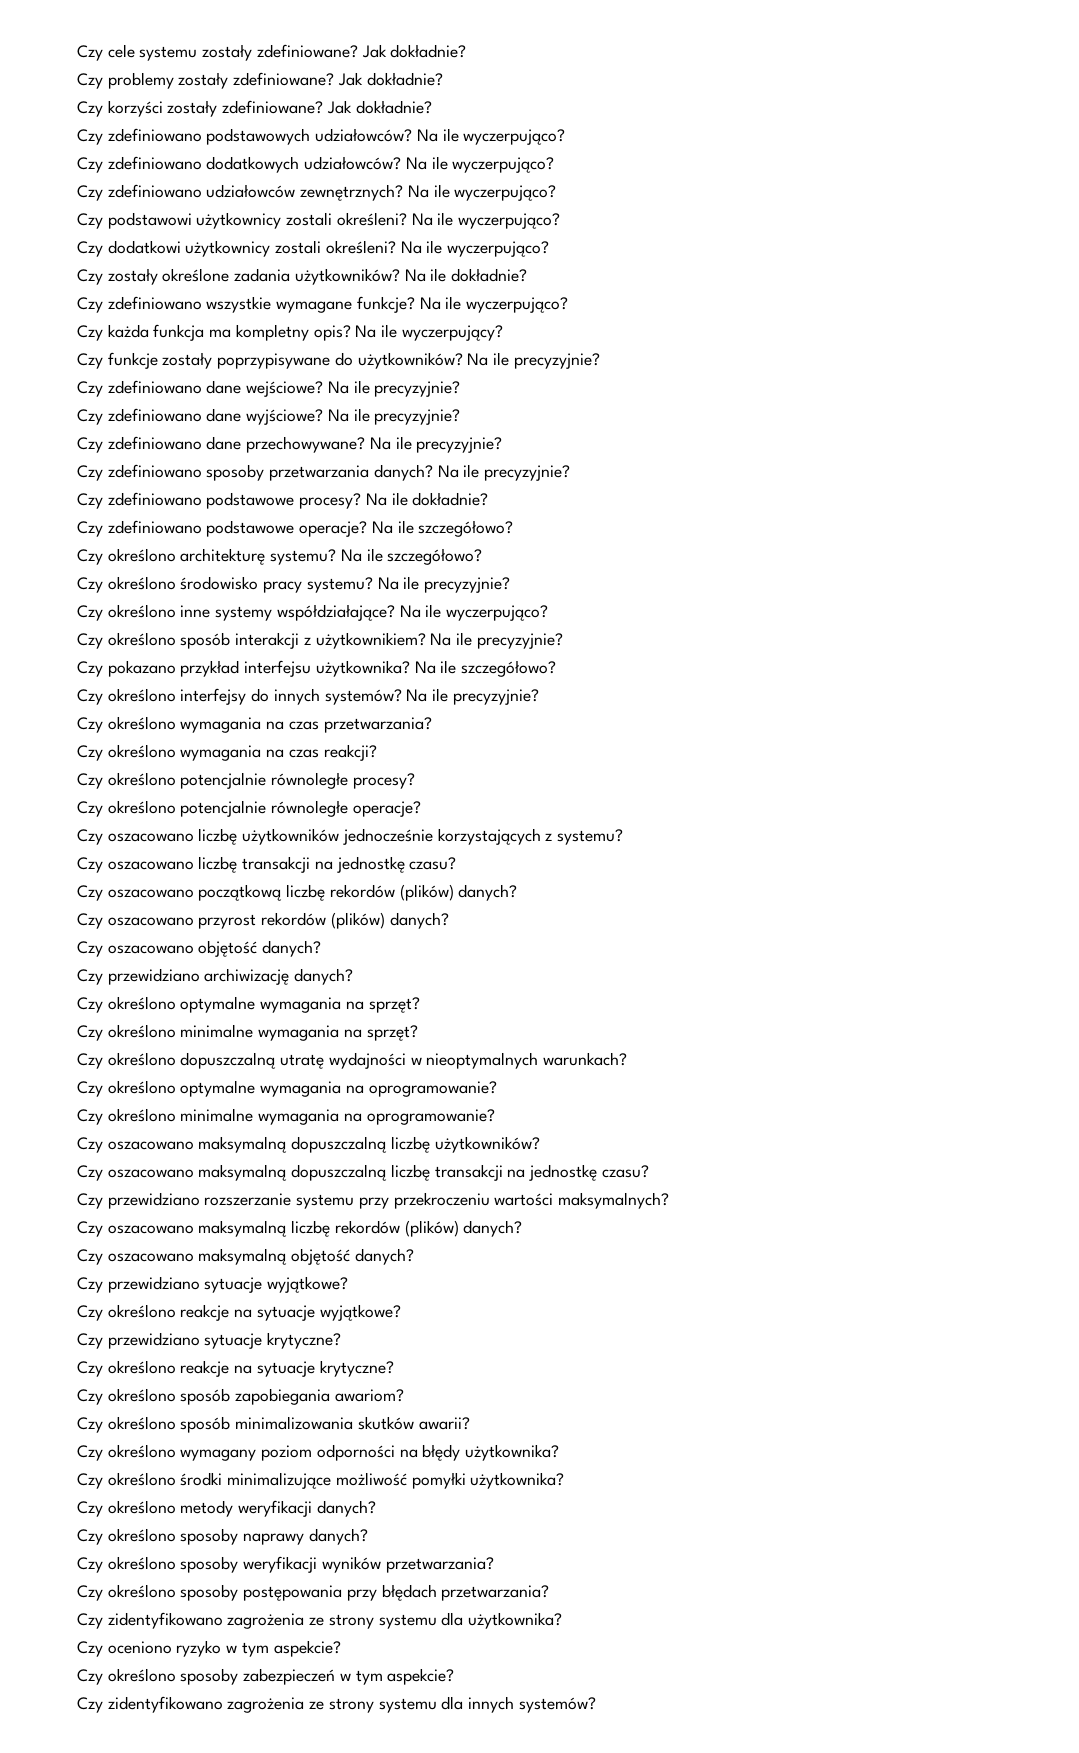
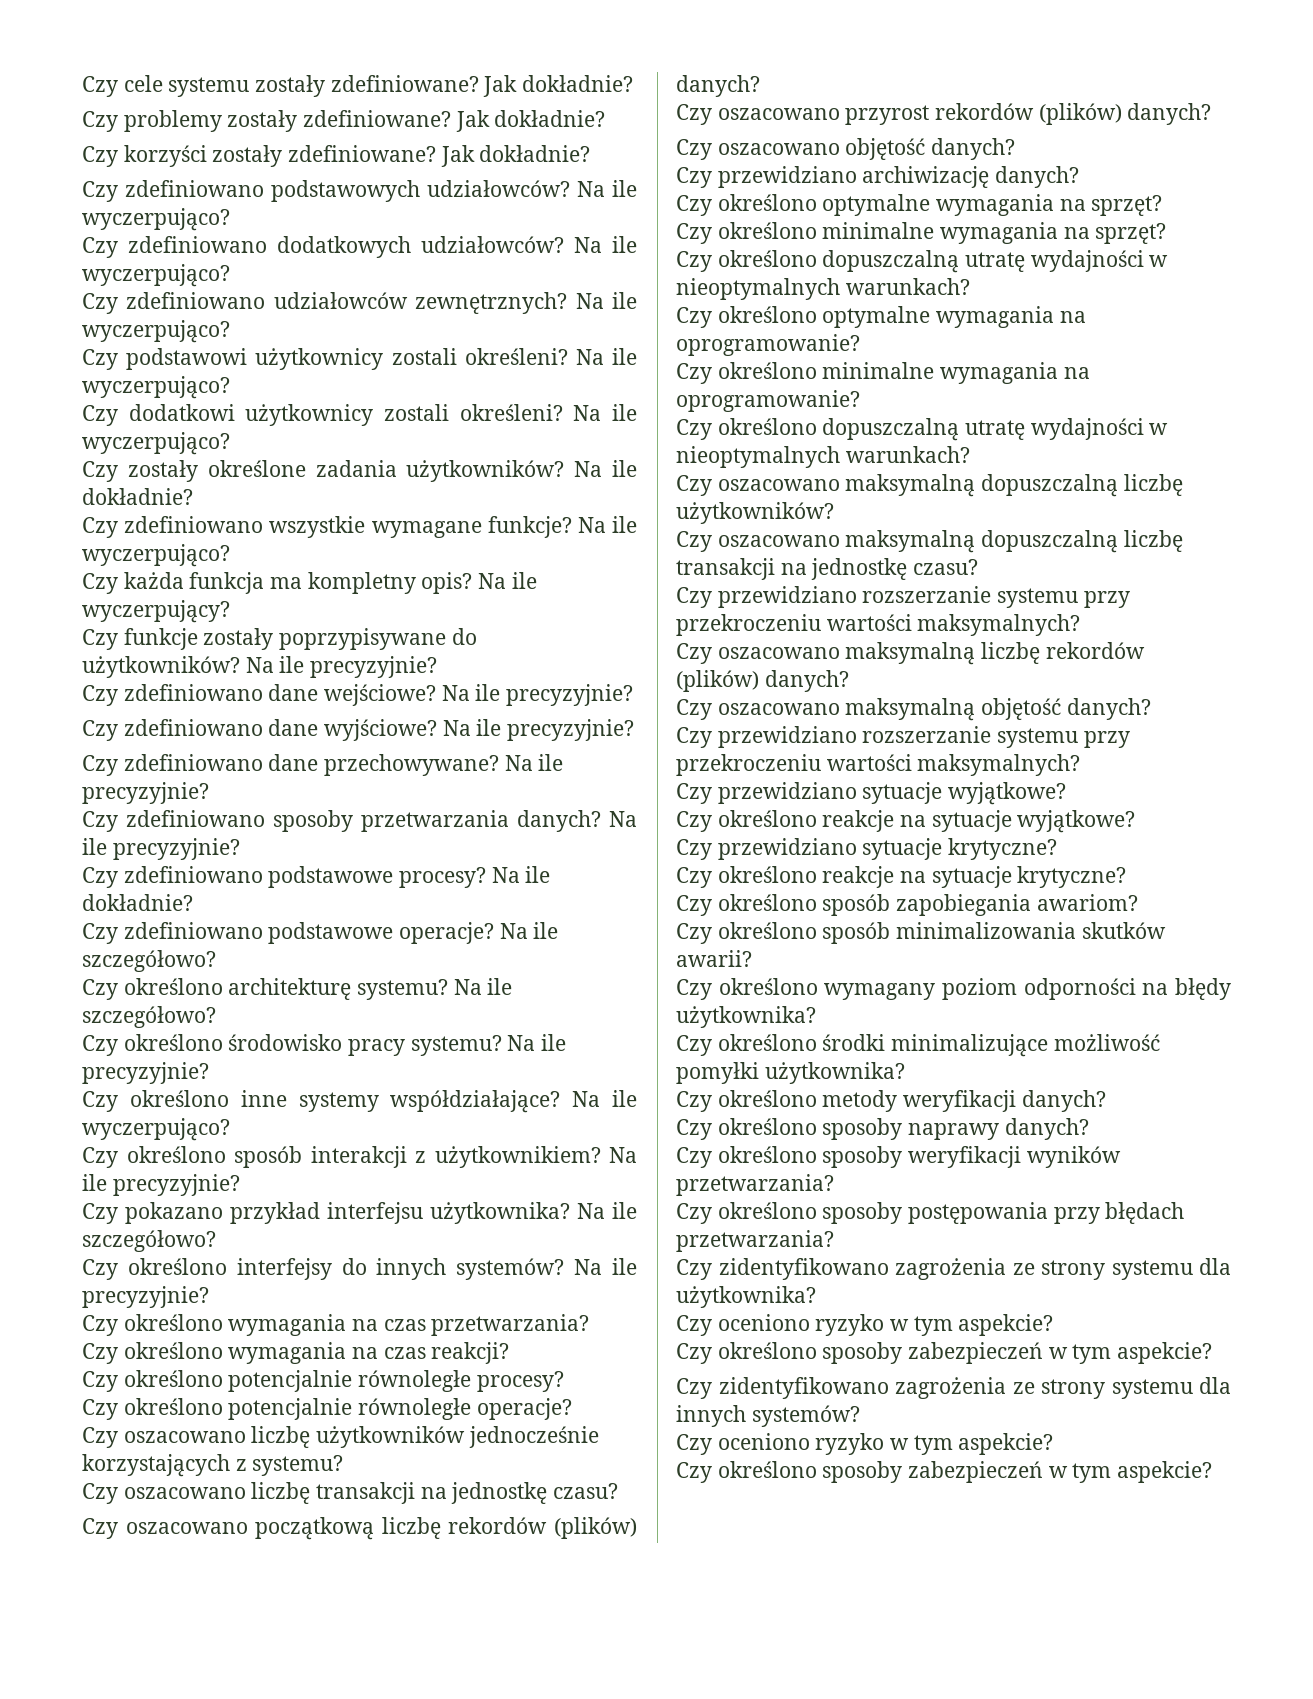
  Czy określono minimalne wymagania na oprogramowanie?
+ Czy określono dopuszczalną utratę wydajności w nieoptymalnych warunkach?
  Czy oszacowano maksymalną objętość danych?
+ Czy przewidziano rozszerzanie systemu przy przekroczeniu wartości maksymalnych?
  Czy zidentyfikowano zagrożenia ze strony systemu dla innych systemów?
+ Czy oceniono ryzyko w tym aspekcie?
+ Czy określono sposoby zabezpieczeń w tym aspekcie?

